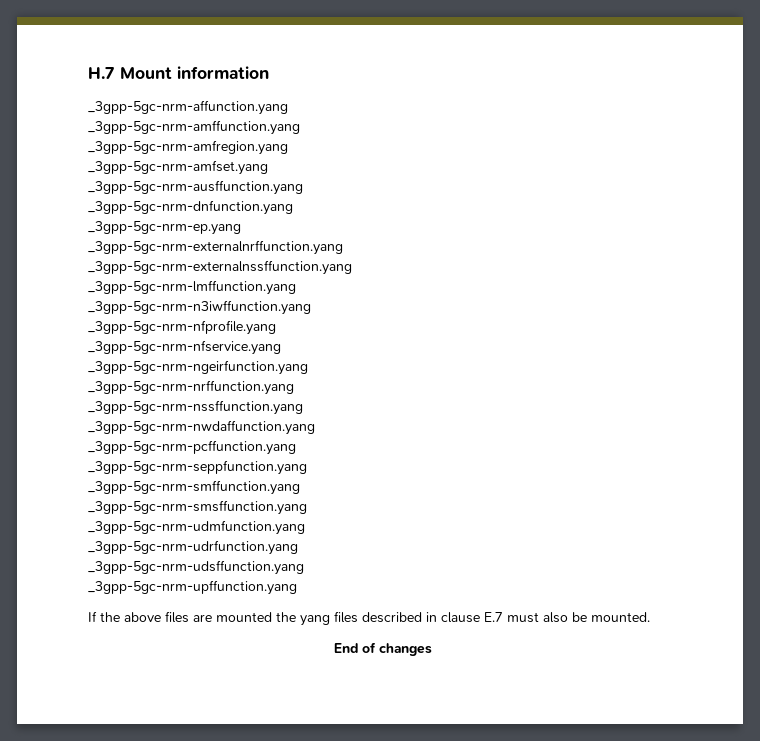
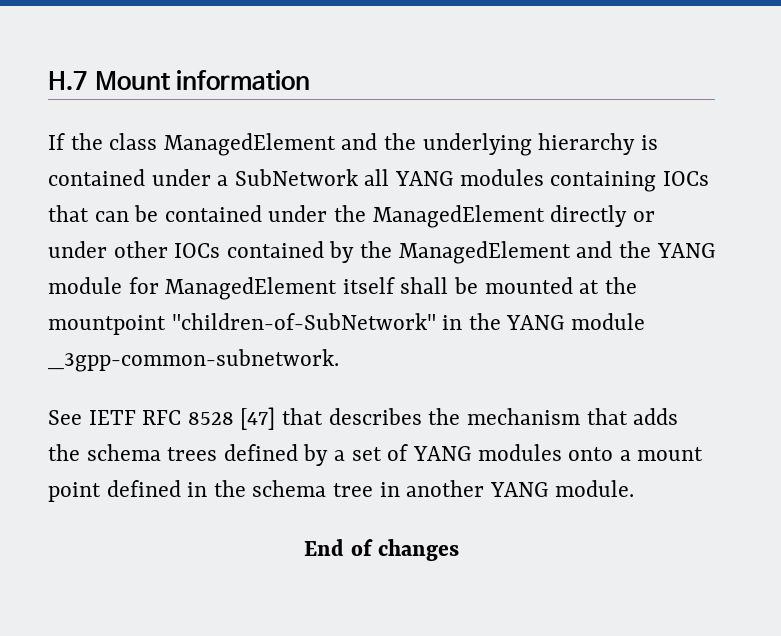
- _3gpp-5gc-nrm-affunction.yang
- _3gpp-5gc-nrm-amffunction.yang
- _3gpp-5gc-nrm-amfregion.yang
- _3gpp-5gc-nrm-amfset.yang
- _3gpp-5gc-nrm-ausffunction.yang
- _3gpp-5gc-nrm-dnfunction.yang
- _3gpp-5gc-nrm-ep.yang
- _3gpp-5gc-nrm-externalnrffunction.yang
- _3gpp-5gc-nrm-externalnssffunction.yang
- _3gpp-5gc-nrm-lmffunction.yang
- _3gpp-5gc-nrm-n3iwffunction.yang
- _3gpp-5gc-nrm-nfprofile.yang
- _3gpp-5gc-nrm-nfservice.yang
- _3gpp-5gc-nrm-ngeirfunction.yang
- _3gpp-5gc-nrm-nrffunction.yang
- _3gpp-5gc-nrm-nssffunction.yang
- _3gpp-5gc-nrm-nwdaffunction.yang
- _3gpp-5gc-nrm-pcffunction.yang
- _3gpp-5gc-nrm-seppfunction.yang
- _3gpp-5gc-nrm-smffunction.yang
- _3gpp-5gc-nrm-smsffunction.yang
- _3gpp-5gc-nrm-udmfunction.yang
- _3gpp-5gc-nrm-udrfunction.yang
- _3gpp-5gc-nrm-udsffunction.yang
- _3gpp-5gc-nrm-upffunction.yang
- If the above files are mounted the yang files described in clause E.7 must also be mounted.
+ If the class ManagedElement and the underlying hierarchy is contained under a SubNetwork all YANG modules containing IOCs that can be contained under the ManagedElement directly or under other IOCs contained by the ManagedElement and the YANG module for ManagedElement itself shall be mounted at the mountpoint "children-of-SubNetwork" in the YANG module _3gpp-common-subnetwork.
+ See IETF RFC 8528 [47] that describes the mechanism that adds the schema trees defined by a set of YANG modules onto a mount point defined in the schema tree in another YANG module.

